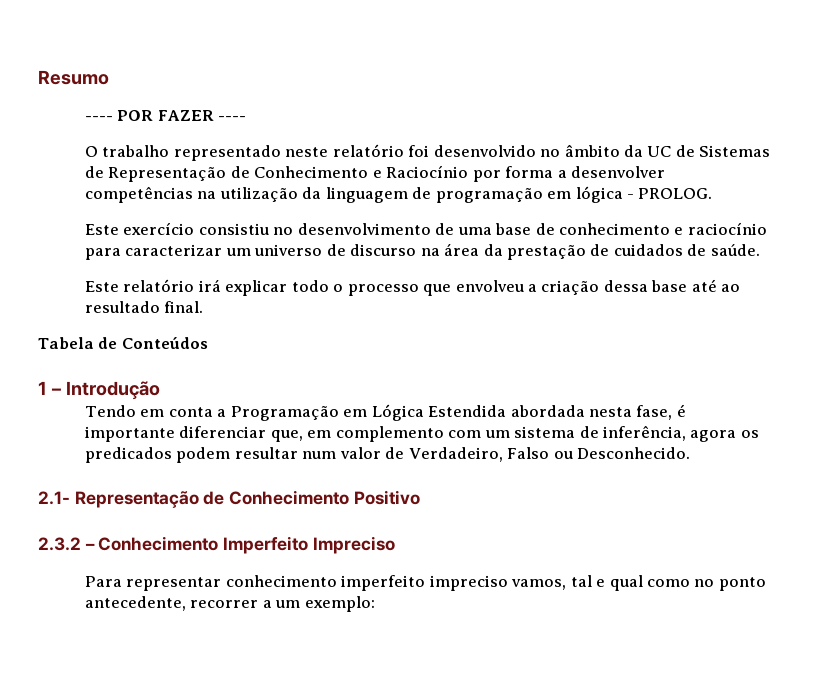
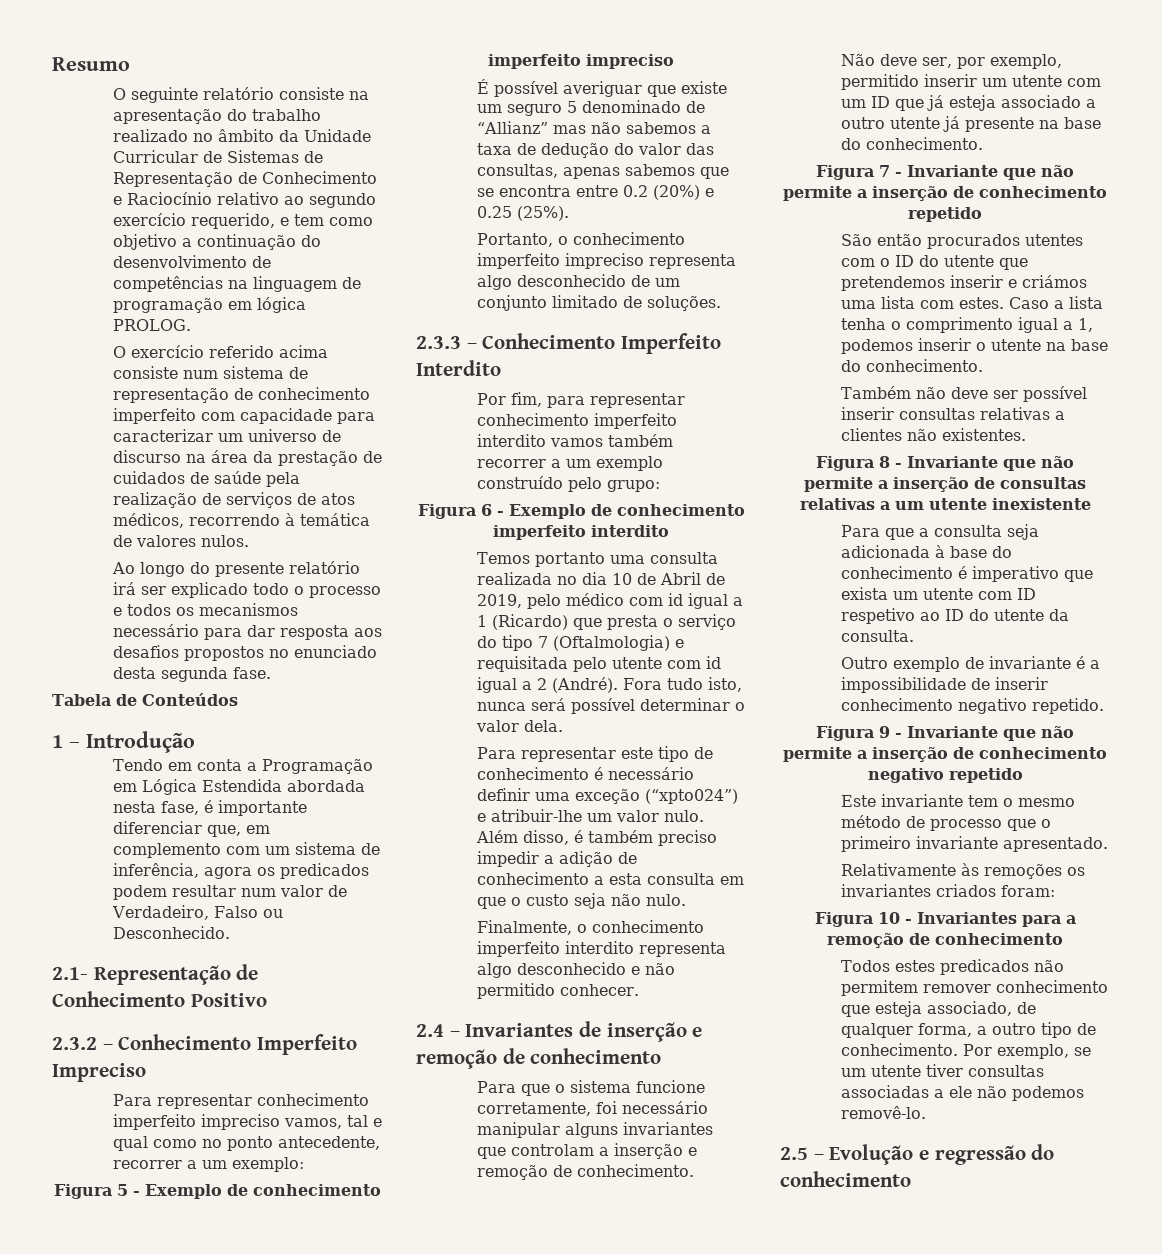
- ---- POR FAZER ----
- O trabalho representado neste relatório foi desenvolvido no âmbito da UC de Sistemas de Representação de Conhecimento e Raciocínio por forma a desenvolver competências na utilização da linguagem de programação em lógica - PROLOG.
+ O seguinte relatório consiste na apresentação do trabalho realizado no âmbito da Unidade Curricular de Sistemas de Representação de Conhecimento e Raciocínio relativo ao segundo exercício requerido, e tem como objetivo a continuação do desenvolvimento de competências na linguagem de programação em lógica PROLOG.
- Este exercício consistiu no desenvolvimento de uma base de conhecimento e raciocínio para caracterizar um universo de discurso na área da prestação de cuidados de saúde.
- Este relatório irá explicar todo o processo que envolveu a criação dessa base até ao resultado final.
+ O exercício referido acima consiste num sistema de representação de conhecimento imperfeito com capacidade para caracterizar um universo de discurso na área da prestação de cuidados de saúde pela realização de serviços de atos médicos, recorrendo à temática de valores nulos.
+ Ao longo do presente relatório irá ser explicado todo o processo e todos os mecanismos necessário para dar resposta aos desafios propostos no enunciado desta segunda fase.
+ Figura 5 - Exemplo de conhecimento imperfeito impreciso
+ É possível averiguar que existe um seguro 5 denominado de “Allianz” mas não sabemos a taxa de dedução do valor das consultas, apenas sabemos que se encontra entre 0.2 (20%) e 0.25 (25%).
+ Portanto, o conhecimento imperfeito impreciso representa algo desconhecido de um conjunto limitado de soluções.
+ 2.3.3 – Conhecimento Imperfeito Interdito
+ Por fim, para representar conhecimento imperfeito interdito vamos também recorrer a um exemplo construído pelo grupo:
+ Figura 6 - Exemplo de conhecimento imperfeito interdito
+ Temos portanto uma consulta realizada no dia 10 de Abril de 2019, pelo médico com id igual a 1 (Ricardo) que presta o serviço do tipo 7 (Oftalmologia) e requisitada pelo utente com id igual a 2 (André). Fora tudo isto, nunca será possível determinar o valor dela.
+ Para representar este tipo de conhecimento é necessário definir uma exceção (“xpto024”) e atribuir-lhe um valor nulo. Além disso, é também preciso impedir a adição de conhecimento a esta consulta em que o custo seja não nulo.
+ Finalmente, o conhecimento imperfeito interdito representa algo desconhecido e não permitido conhecer.
+ 2.4 – Invariantes de inserção e remoção de conhecimento
+ Para que o sistema funcione corretamente, foi necessário manipular alguns invariantes que controlam a inserção e remoção de conhecimento.
+ Não deve ser, por exemplo, permitido inserir um utente com um ID que já esteja associado a outro utente já presente na base do conhecimento.
+ Figura 7 - Invariante que não permite a inserção de conhecimento repetido
+ São então procurados utentes com o ID do utente que pretendemos inserir e criámos uma lista com estes. Caso a lista tenha o comprimento igual a 1, podemos inserir o utente na base do conhecimento.
+ Também não deve ser possível inserir consultas relativas a clientes não existentes.
+ Figura 8 - Invariante que não permite a inserção de consultas relativas a um utente inexistente
+ Para que a consulta seja adicionada à base do conhecimento é imperativo que exista um utente com ID respetivo ao ID do utente da consulta.
+ Outro exemplo de invariante é a impossibilidade de inserir conhecimento negativo repetido.
+ Figura 9 - Invariante que não permite a inserção de conhecimento negativo repetido
+ Este invariante tem o mesmo método de processo que o primeiro invariante apresentado.
+ Relativamente às remoções os invariantes criados foram:
+ Figura 10 - Invariantes para a remoção de conhecimento
+ Todos estes predicados não permitem remover conhecimento que esteja associado, de qualquer forma, a outro tipo de conhecimento. Por exemplo, se um utente tiver consultas associadas a ele não podemos removê-lo.
+ 2.5 – Evolução e regressão do conhecimento

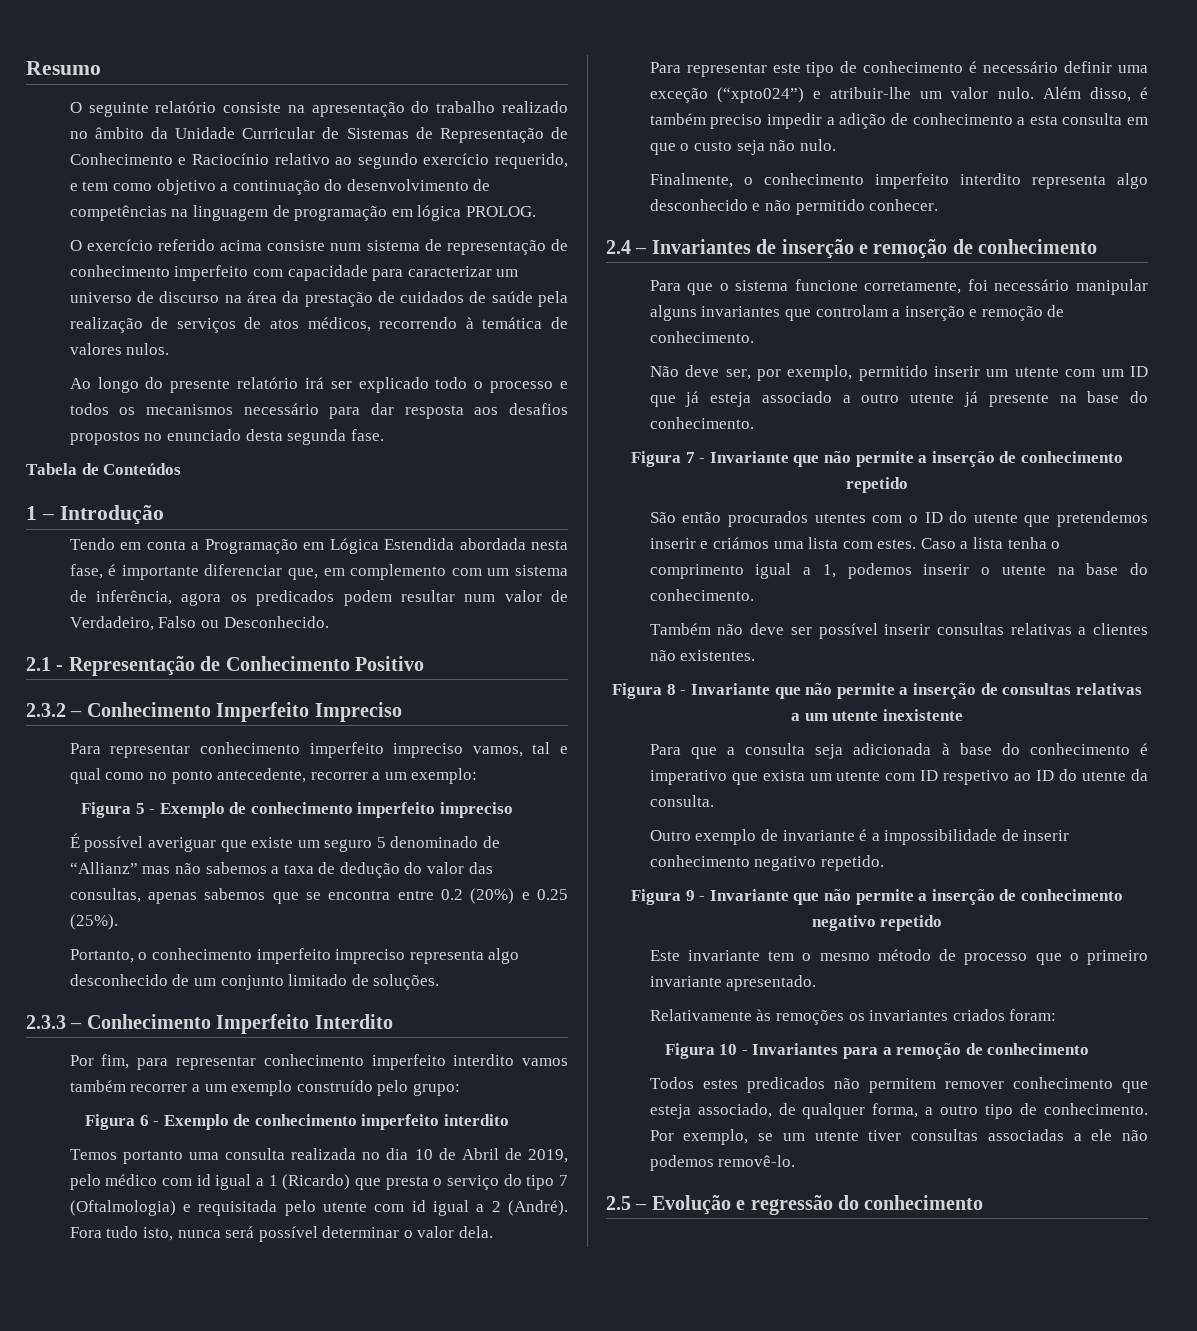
- 2.1- Representação de Conhecimento Positivo
+ 2.1 - Representação de Conhecimento Positivo

